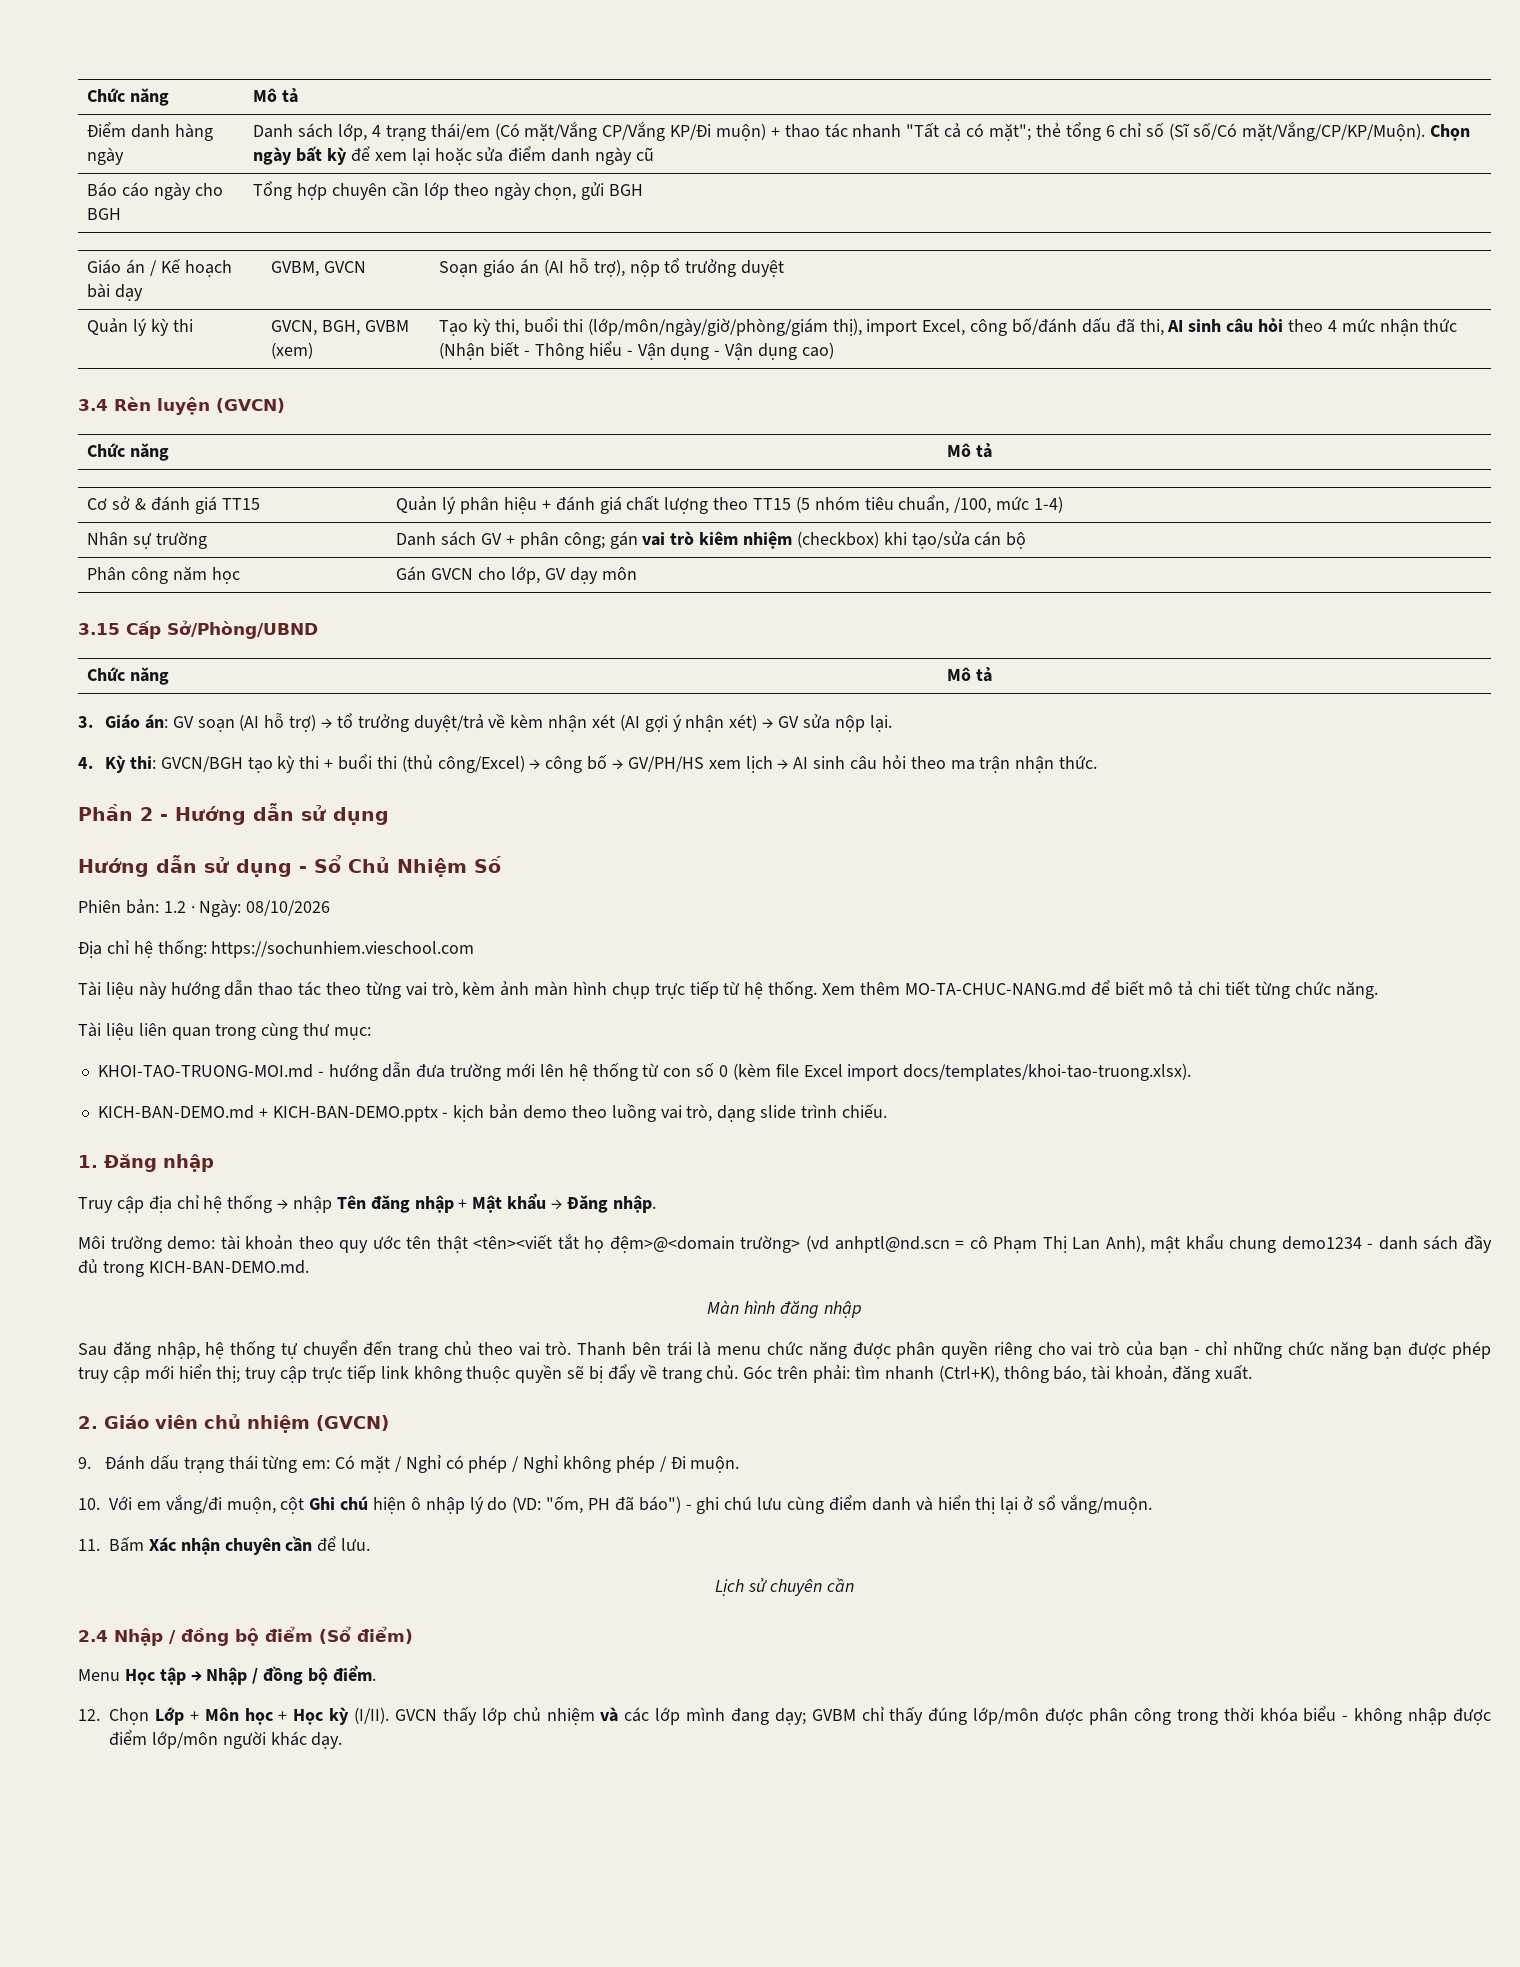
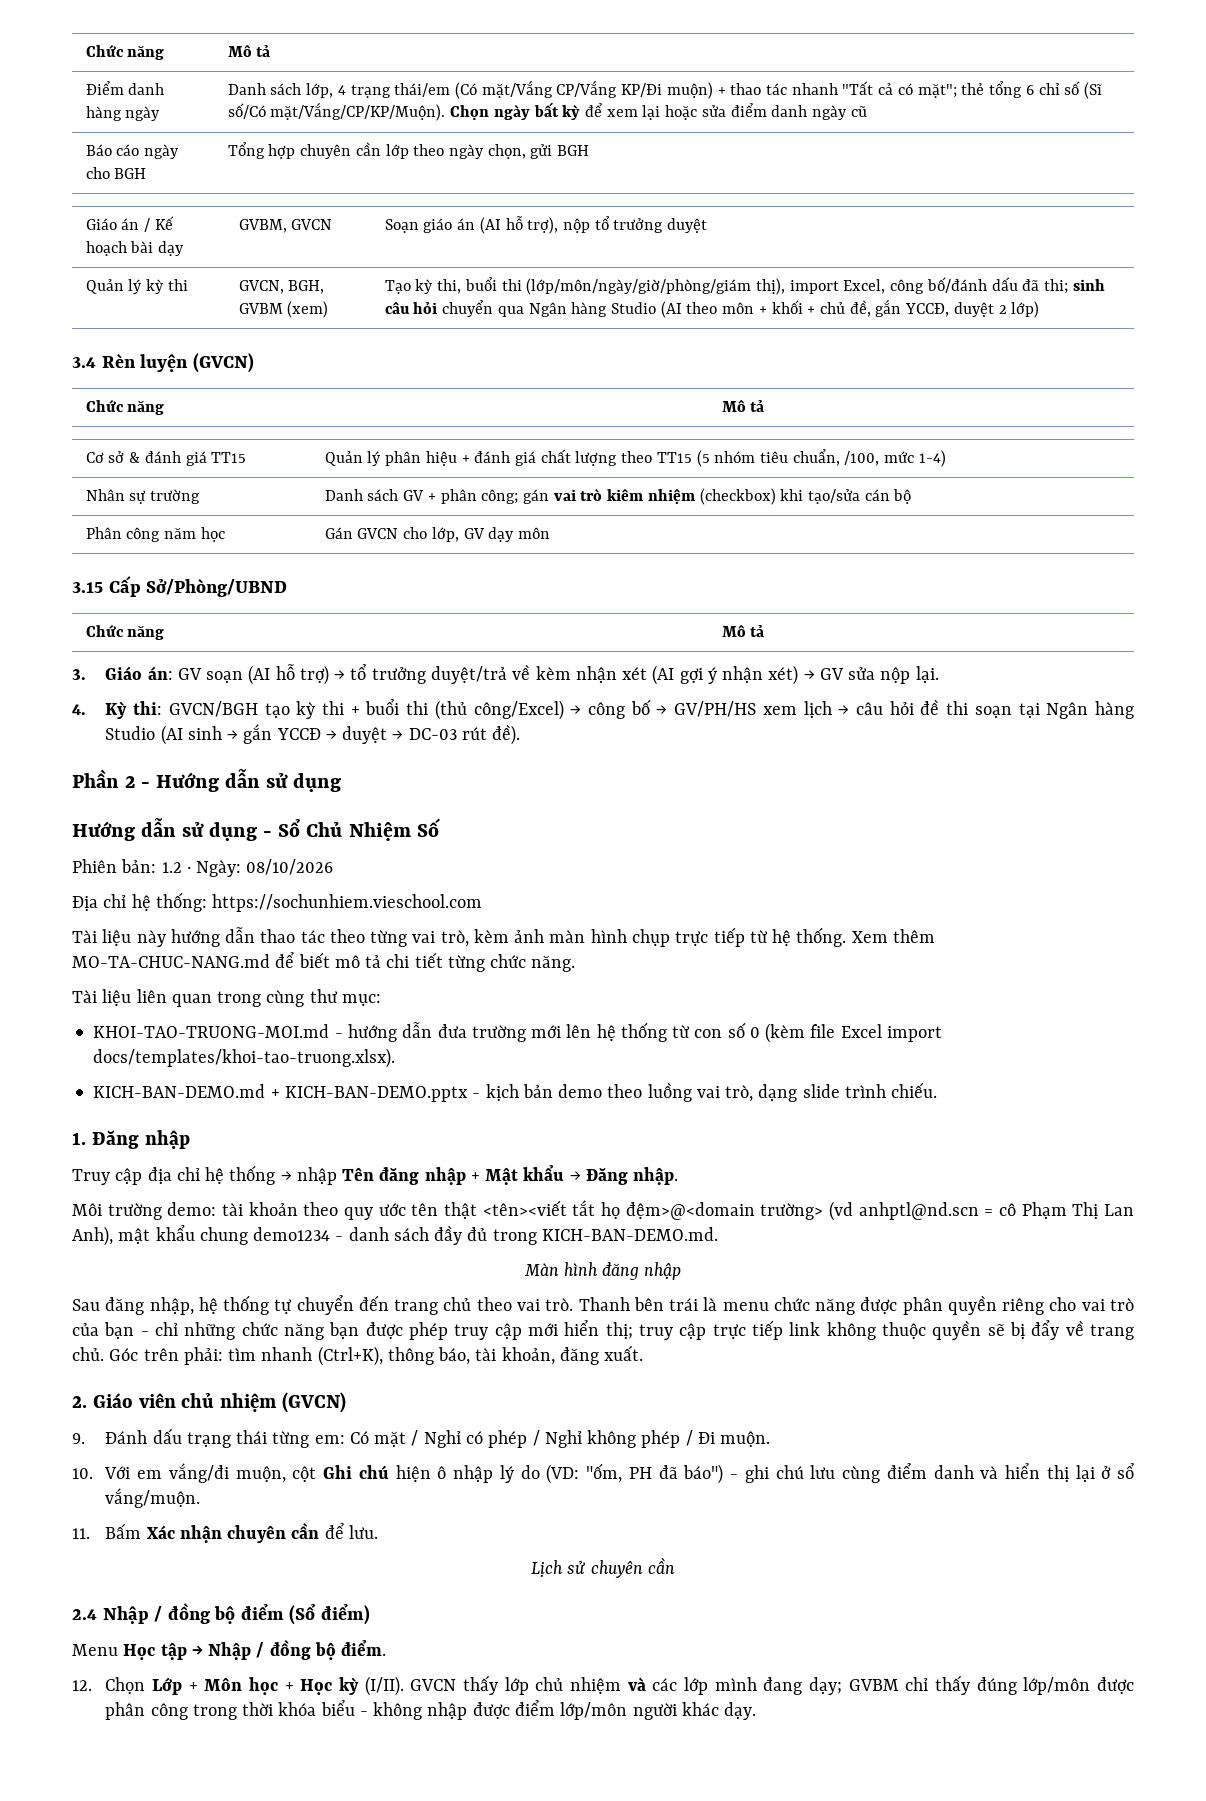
- Tạo kỳ thi, buổi thi (lớp/môn/ngày/giờ/phòng/giám thị), import Excel, công bố/đánh dấu đã thi, AI sinh câu hỏi theo 4 mức nhận thức (Nhận biết - Thông hiểu - Vận dụng - Vận dụng cao)
+ Tạo kỳ thi, buổi thi (lớp/môn/ngày/giờ/phòng/giám thị), import Excel, công bố/đánh dấu đã thi; sinh câu hỏi chuyển qua Ngân hàng Studio (AI theo môn + khối + chủ đề, gắn YCCĐ, duyệt 2 lớp)
- 4. Kỳ thi: GVCN/BGH tạo kỳ thi + buổi thi (thủ công/Excel) → công bố → GV/PH/HS xem lịch → AI sinh câu hỏi theo ma trận nhận thức.
+ 4. Kỳ thi: GVCN/BGH tạo kỳ thi + buổi thi (thủ công/Excel) → công bố → GV/PH/HS xem lịch → câu hỏi đề thi soạn tại Ngân hàng Studio (AI sinh → gắn YCCĐ → duyệt → DC-03 rút đề).

